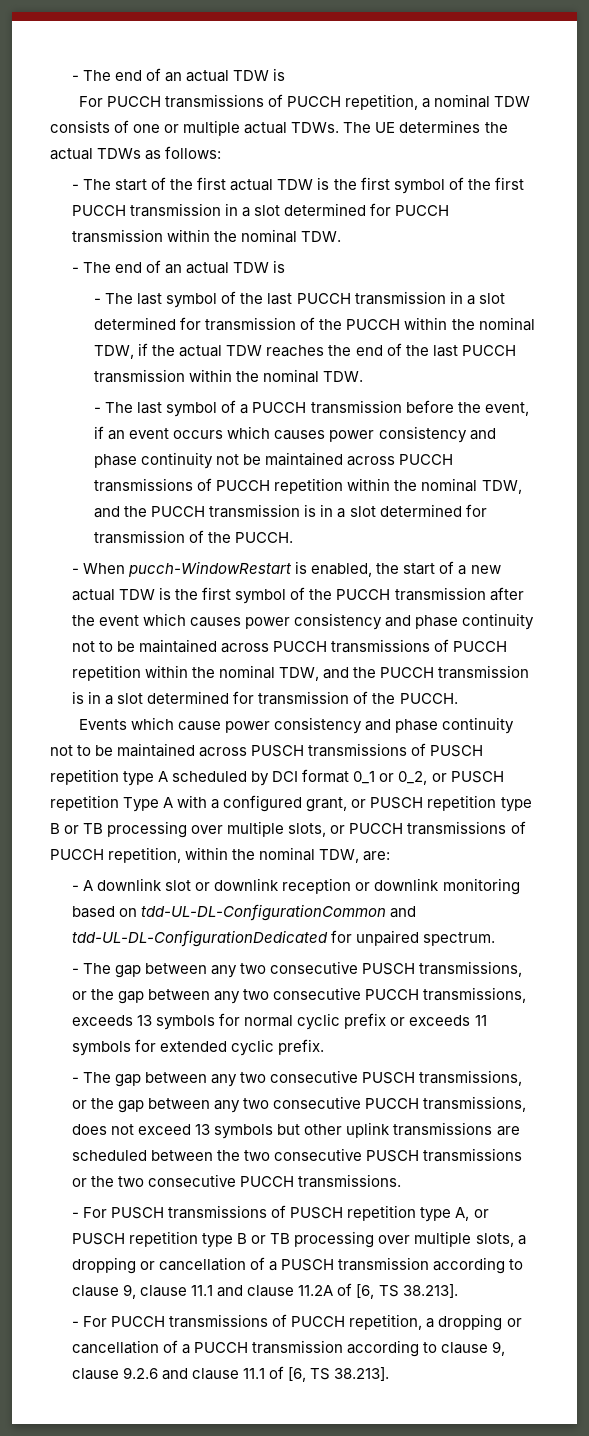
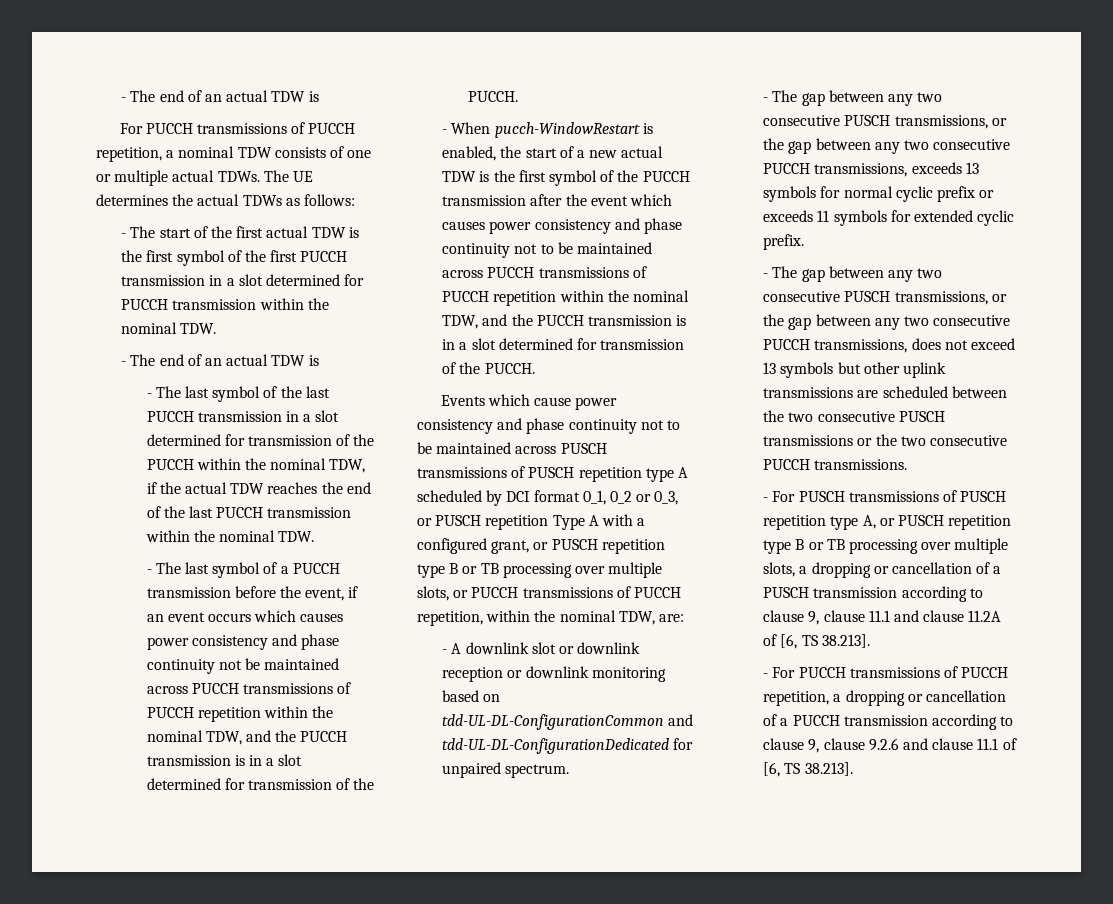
- Events which cause power consistency and phase continuity not to be maintained across PUSCH transmissions of PUSCH repetition type A scheduled by DCI format 0_1 or 0_2, or PUSCH repetition Type A with a configured grant, or PUSCH repetition type B or TB processing over multiple slots, or PUCCH transmissions of PUCCH repetition, within the nominal TDW, are:
+ Events which cause power consistency and phase continuity not to be maintained across PUSCH transmissions of PUSCH repetition type A scheduled by DCI format 0_1, 0_2 or 0_3, or PUSCH repetition Type A with a configured grant, or PUSCH repetition type B or TB processing over multiple slots, or PUCCH transmissions of PUCCH repetition, within the nominal TDW, are:

